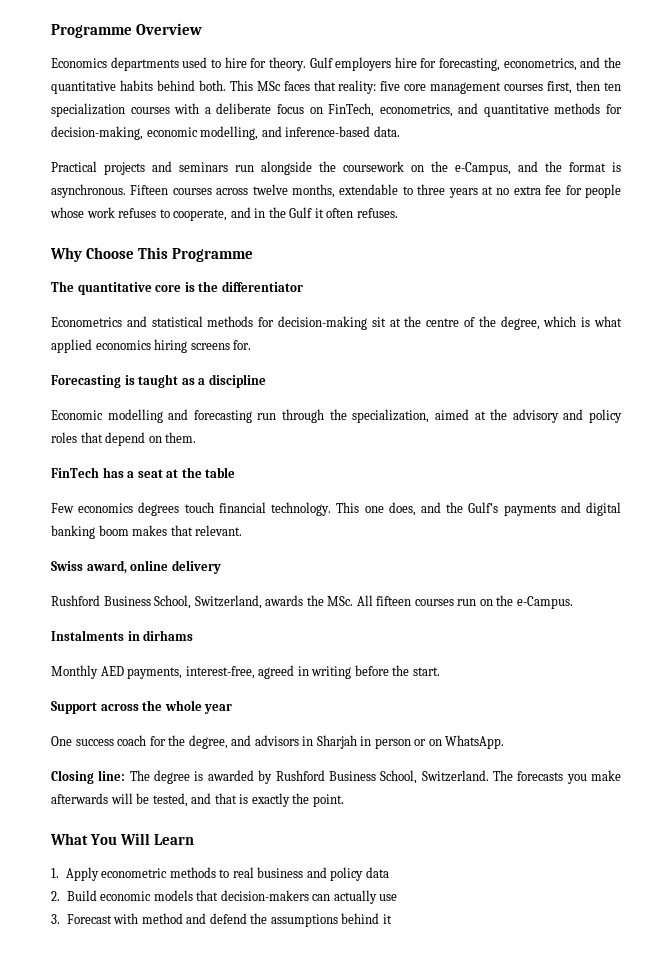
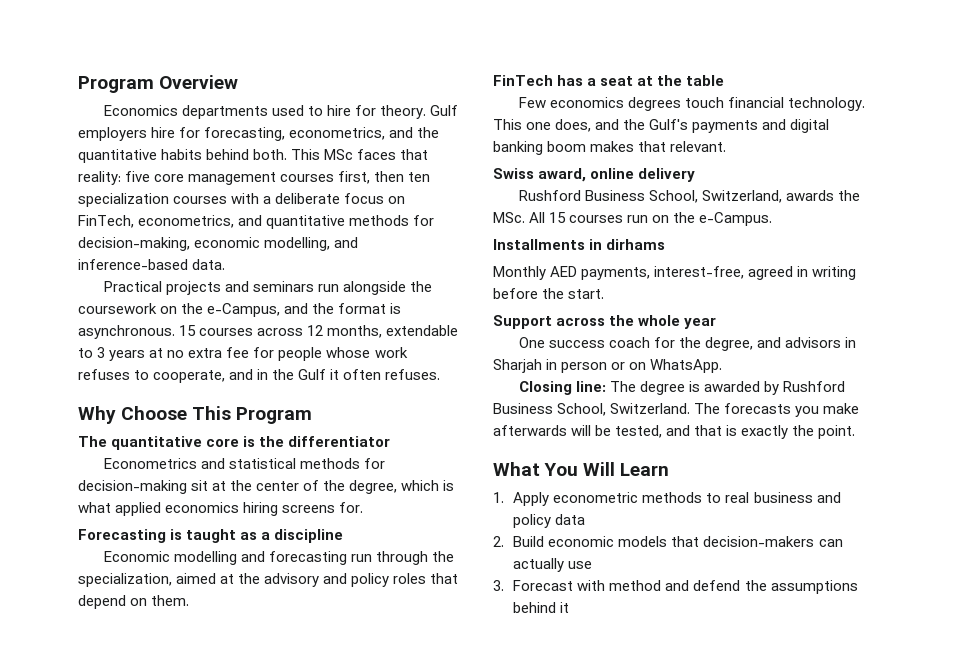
- Programme Overview
+ Program Overview
- Fifteen courses across twelve months, extendable to three years at no extra fee for people whose work refuses to cooperate, and in the Gulf it often refuses.
+ 15 courses across 12 months, extendable to 3 years at no extra fee for people whose work refuses to cooperate, and in the Gulf it often refuses.
- Why Choose This Programme
+ Why Choose This Program
- Econometrics and statistical methods for decision-making sit at the centre of the degree, which is what applied economics hiring screens for.
+ Econometrics and statistical methods for decision-making sit at the center of the degree, which is what applied economics hiring screens for.
- Rushford Business School, Switzerland, awards the MSc. All fifteen courses run on the e-Campus.
+ Rushford Business School, Switzerland, awards the MSc. All 15 courses run on the e-Campus.
- Instalments in dirhams
+ Installments in dirhams

